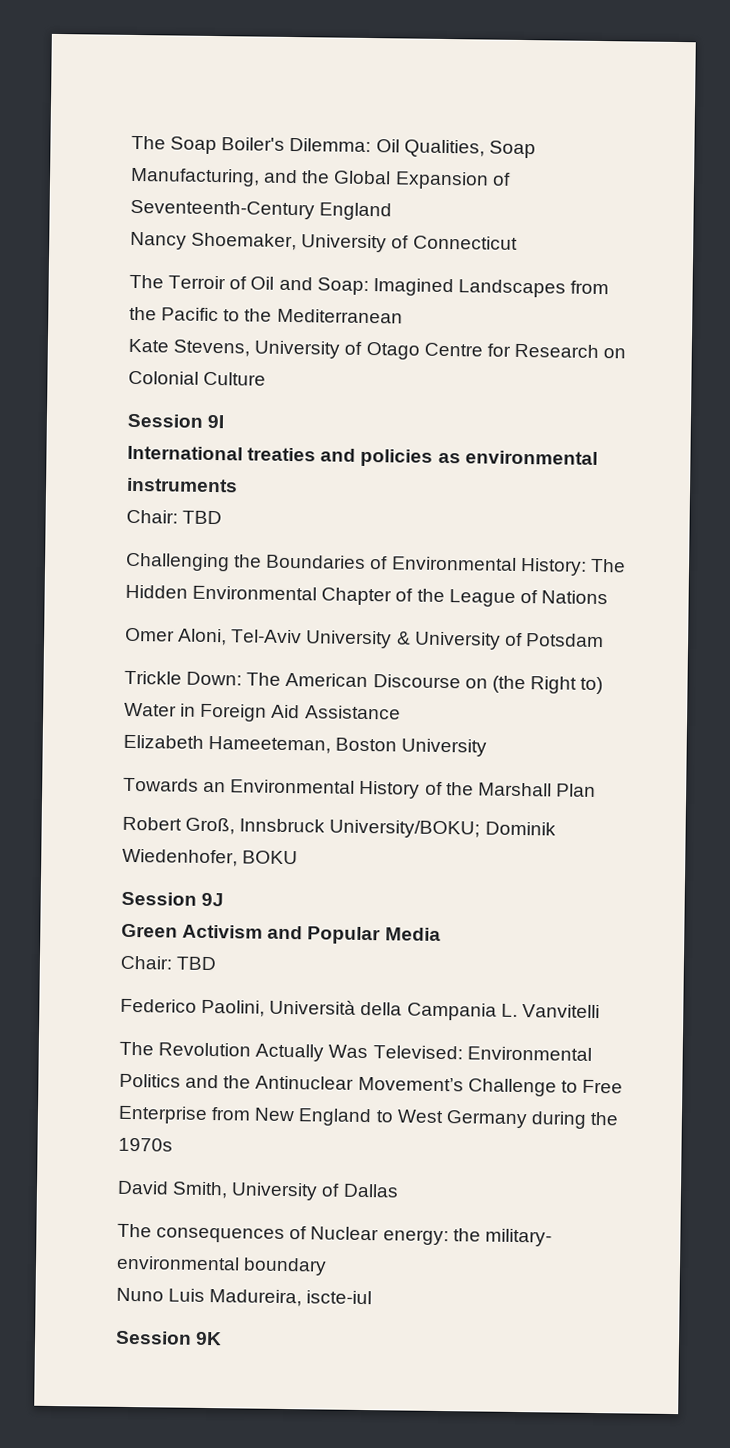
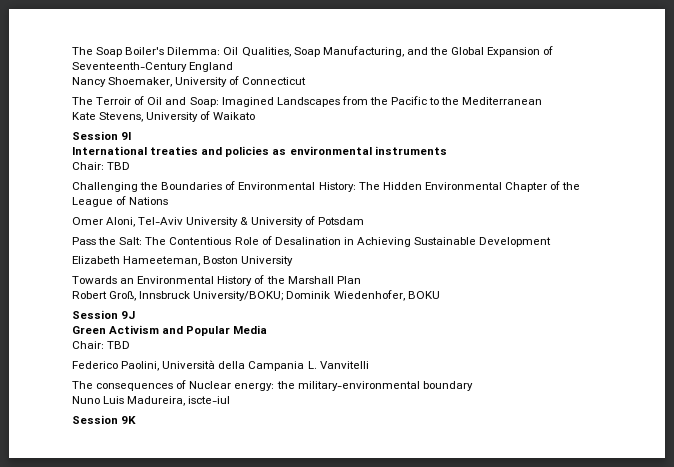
- Kate Stevens, University of Otago Centre for Research on Colonial Culture
+ Kate Stevens, University of Waikato
- Trickle Down: The American Discourse on (the Right to) Water in Foreign Aid Assistance
+ Pass the Salt: The Contentious Role of Desalination in Achieving Sustainable Development
- The Revolution Actually Was Televised: Environmental Politics and the Antinuclear Movement’s Challenge to Free Enterprise from New England to West Germany during the 1970s
- David Smith, University of Dallas
- The consequences of Nuclear energy: the military- environmental boundary
+ The consequences of Nuclear energy: the military-environmental boundary

